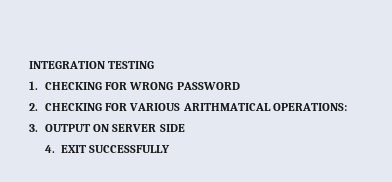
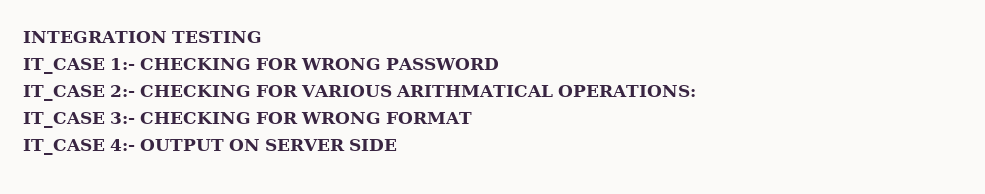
- 1. CHECKING FOR WRONG PASSWORD
+ IT_CASE 1:- CHECKING FOR WRONG PASSWORD
- 2. CHECKING FOR VARIOUS ARITHMATICAL OPERATIONS:
+ IT_CASE 2:- CHECKING FOR VARIOUS ARITHMATICAL OPERATIONS:
- 3. OUTPUT ON SERVER SIDE
+ IT_CASE 3:- CHECKING FOR WRONG FORMAT
+ IT_CASE 4:- OUTPUT ON SERVER SIDE
- 4. EXIT SUCCESSFULLY

